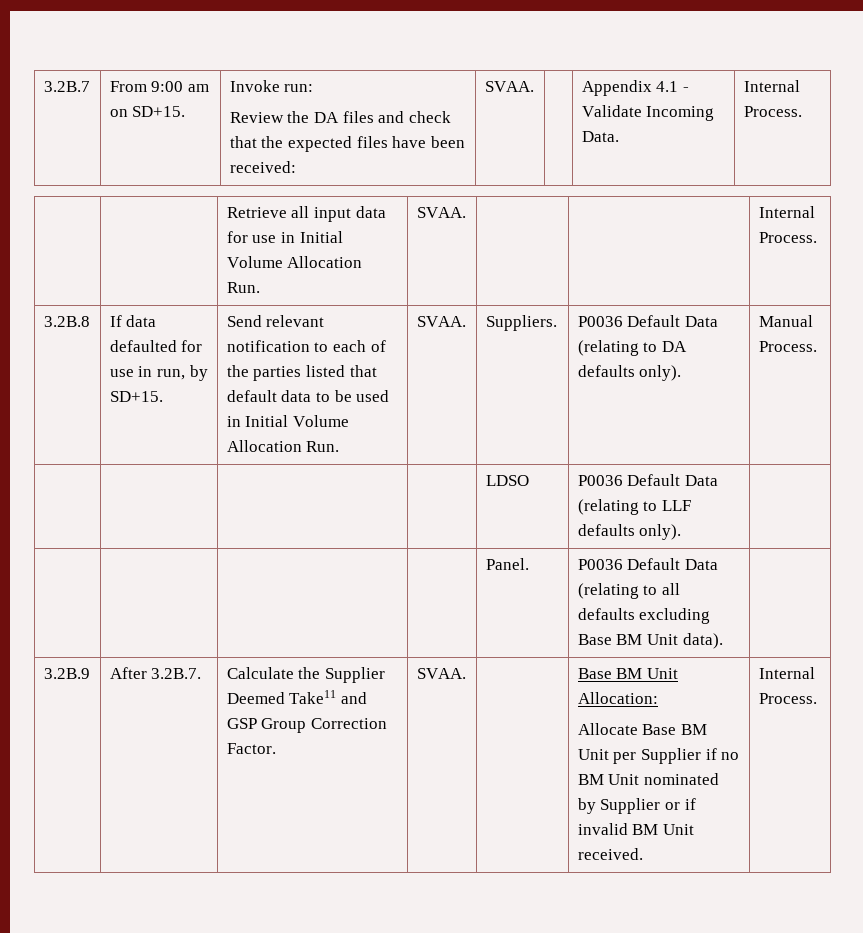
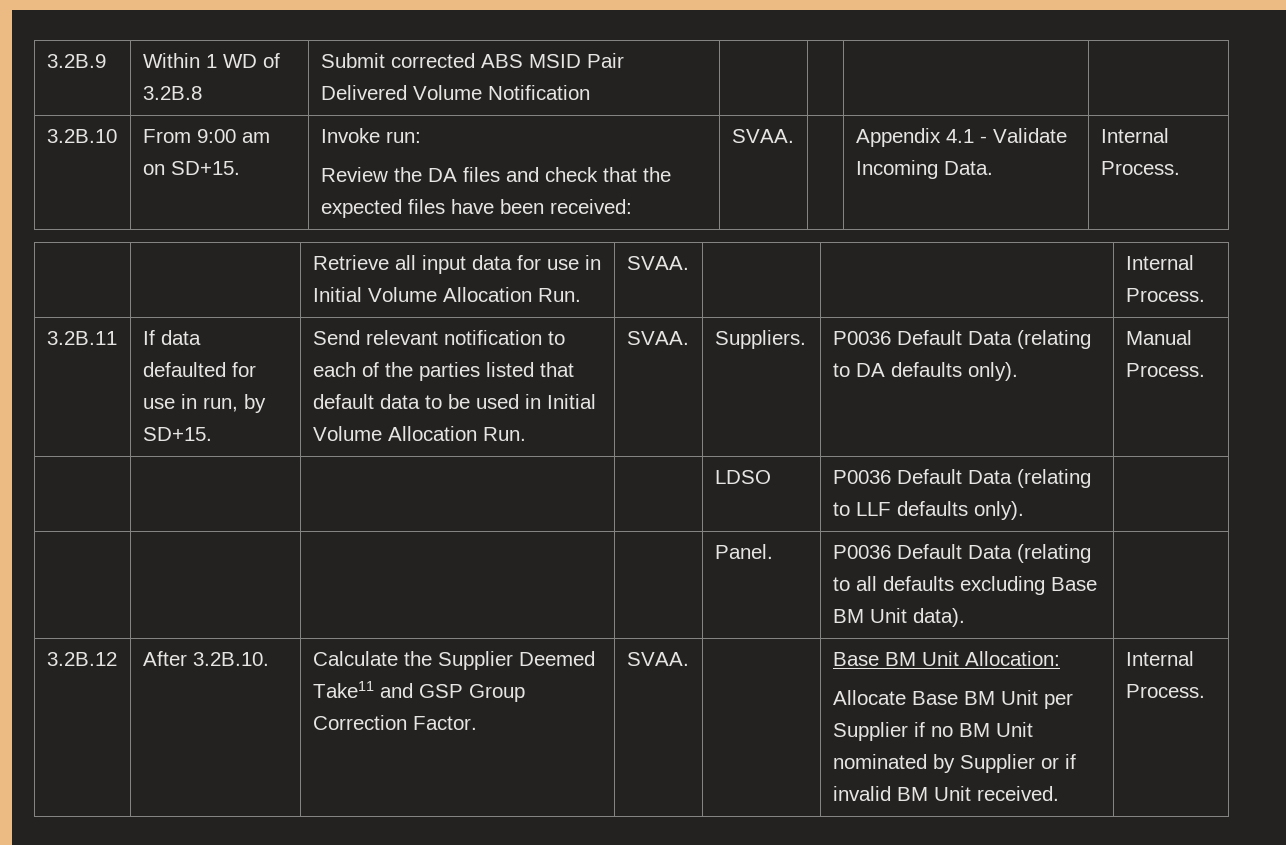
- 3.2B.7 | From 9:00 am on SD+15. | Invoke run:
+ 3.2B.9 | Within 1 WD of 3.2B.8 | Submit corrected ABS MSID Pair Delivered Volume Notification | | | |
+ 3.2B.10 | From 9:00 am on SD+15. | Invoke run:
- 3.2B.8
+ 3.2B.11
- 3.2B.9 | After 3.2B.7. | Calculate the Supplier Deemed Take11 and GSP Group Correction Factor. | SVAA. | | Base BM Unit Allocation:
+ 3.2B.12 | After 3.2B.10. | Calculate the Supplier Deemed Take11 and GSP Group Correction Factor. | SVAA. | | Base BM Unit Allocation:

